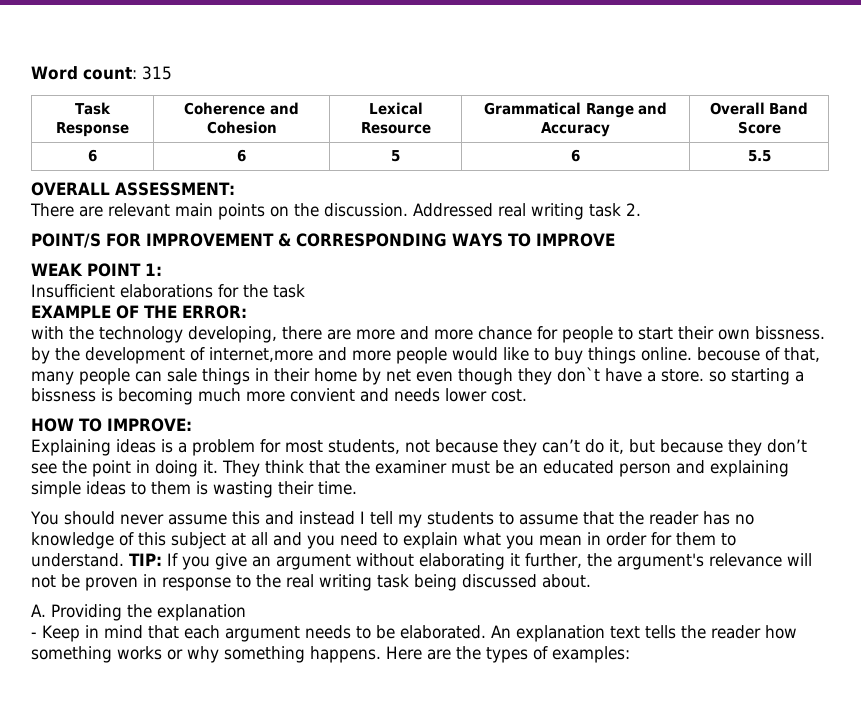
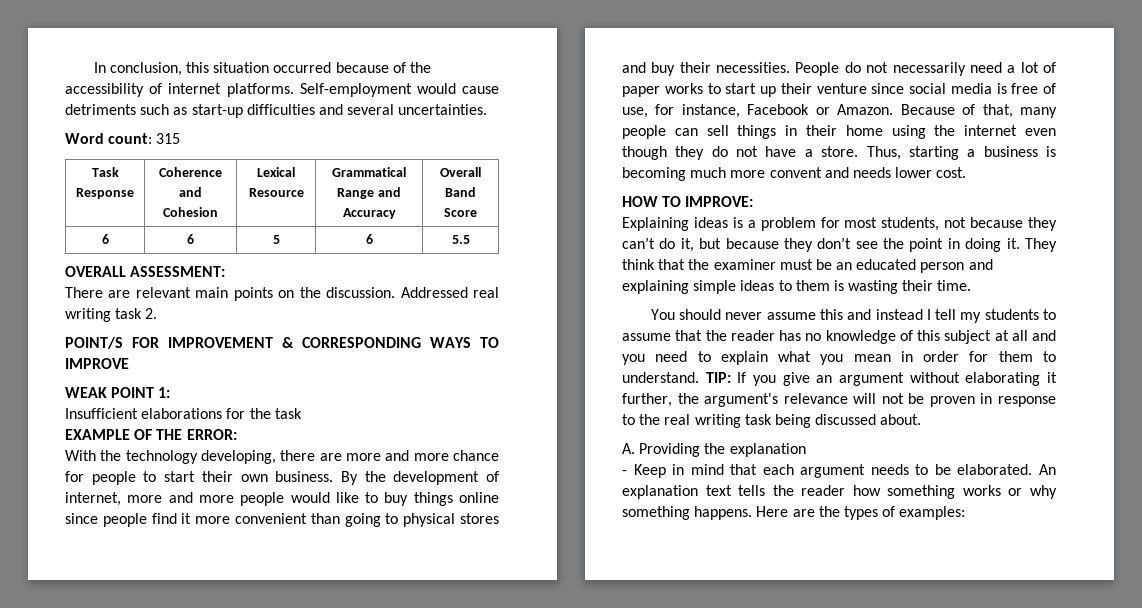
+ In conclusion, this situation occurred because of the accessibility of internet platforms. Self-employment would cause detriments such as start-up difficulties and several uncertainties.
- with the technology developing, there are more and more chance for people to start their own bissness. by the development of internet,more and more people would like to buy things online. becouse of that, many people can sale things in their home by net even though they don`t have a store. so starting a bissness is becoming much more convient and needs lower cost.
+ With the technology developing, there are more and more chance for people to start their own business. By the development of internet, more and more people would like to buy things online since people find it more convenient than going to physical stores and buy their necessities. People do not necessarily need a lot of paper works to start up their venture since social media is free of use, for instance, Facebook or Amazon. Because of that, many people can sell things in their home using the internet even though they do not have a store. Thus, starting a business is becoming much more convent and needs lower cost.

